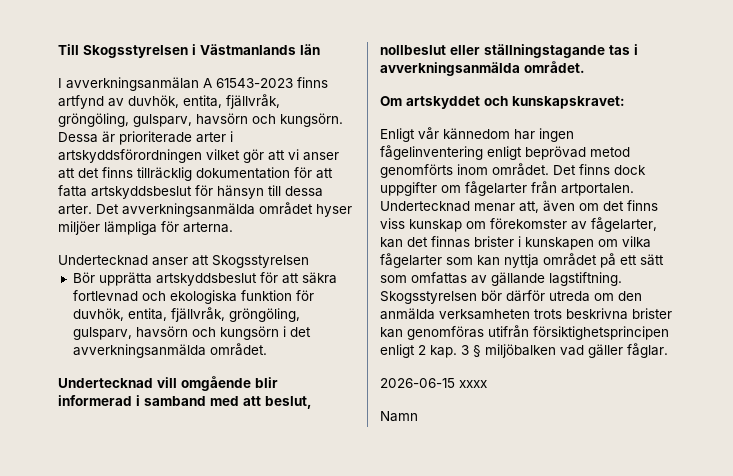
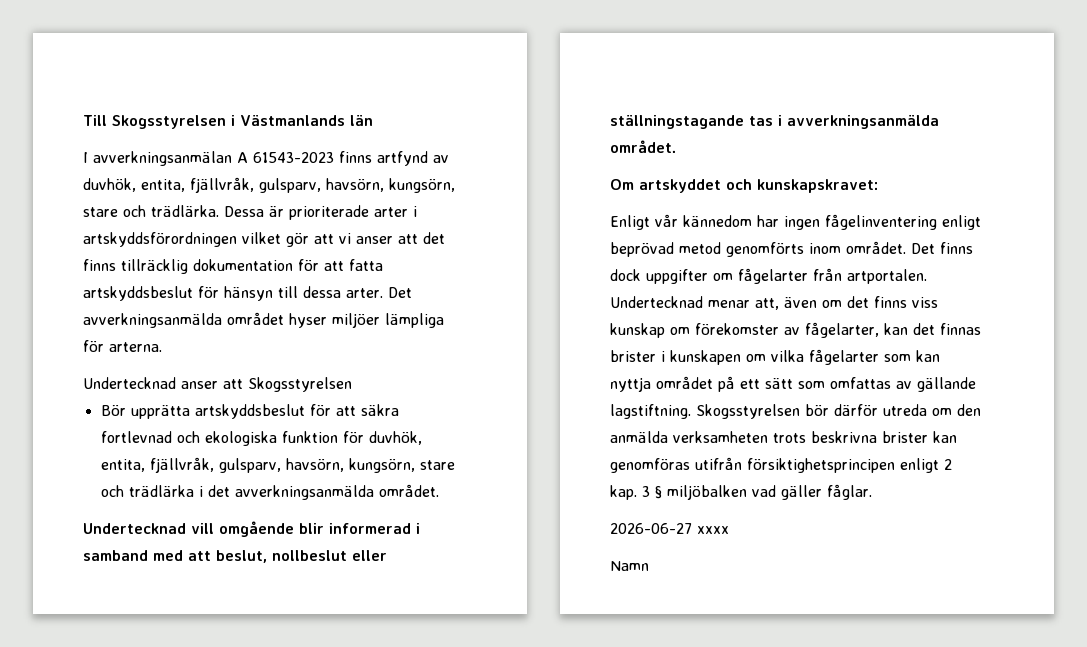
- I avverkningsanmälan A 61543-2023 finns artfynd av duvhök, entita, fjällvråk, gröngöling, gulsparv, havsörn och kungsörn.
+ I avverkningsanmälan A 61543-2023 finns artfynd av duvhök, entita, fjällvråk, gulsparv, havsörn, kungsörn, stare och trädlärka.
- Bör upprätta artskyddsbeslut för att säkra fortlevnad och ekologiska funktion för duvhök, entita, fjällvråk, gröngöling, gulsparv, havsörn och kungsörn i det avverkningsanmälda området.
+ Bör upprätta artskyddsbeslut för att säkra fortlevnad och ekologiska funktion för duvhök, entita, fjällvråk, gulsparv, havsörn, kungsörn, stare och trädlärka i det avverkningsanmälda området.
- 2026-06-15 xxxx
+ 2026-06-27 xxxx

